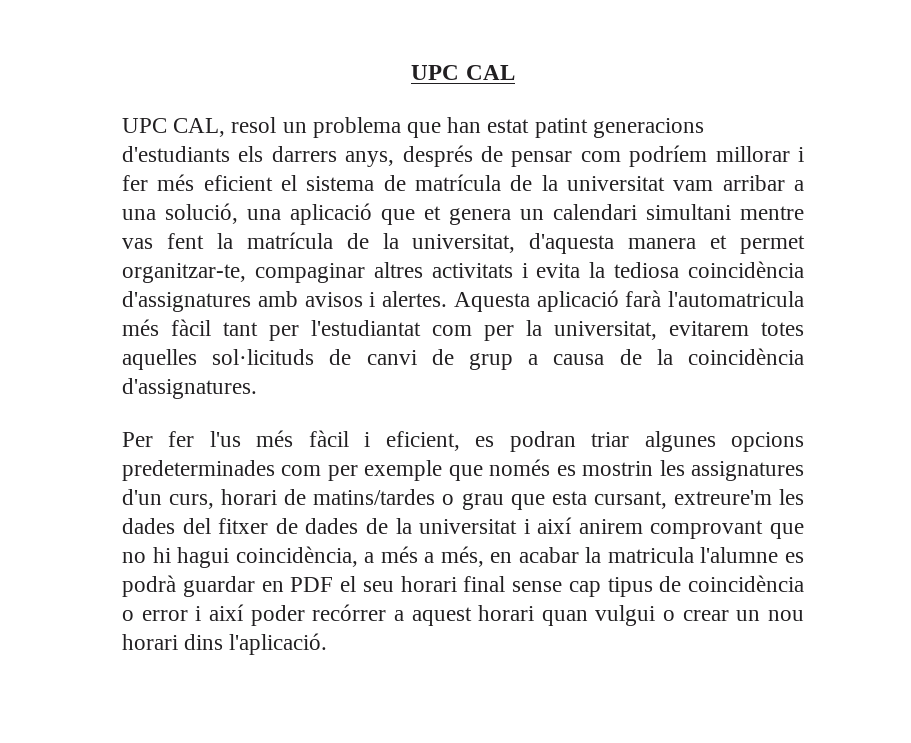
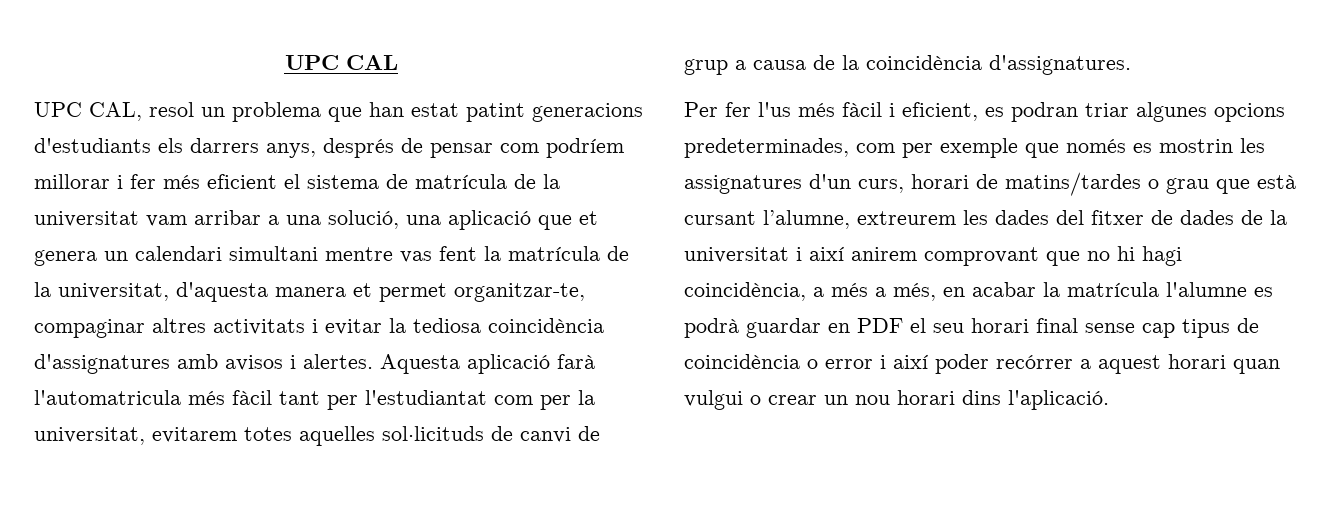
- UPC CAL, resol un problema que han estat patint generacions d'estudiants els darrers anys, després de pensar com podríem millorar i fer més eficient el sistema de matrícula de la universitat vam arribar a una solució, una aplicació que et genera un calendari simultani mentre vas fent la matrícula de la universitat, d'aquesta manera et permet organitzar-te, compaginar altres activitats i evita la tediosa coincidència d'assignatures amb avisos i alertes.
+ UPC CAL, resol un problema que han estat patint generacions d'estudiants els darrers anys, després de pensar com podríem millorar i fer més eficient el sistema de matrícula de la universitat vam arribar a una solució, una aplicació que et genera un calendari simultani mentre vas fent la matrícula de la universitat, d'aquesta manera et permet organitzar-te, compaginar altres activitats i evitar la tediosa coincidència d'assignatures amb avisos i alertes.
- Per fer l'us més fàcil i eficient, es podran triar algunes opcions predeterminades com per exemple que només es mostrin les assignatures d'un curs, horari de matins/tardes o grau que esta cursant, extreure'm les dades del fitxer de dades de la universitat i així anirem comprovant que no hi hagui coincidència, a més a més, en acabar la matricula l'alumne es podrà guardar en PDF el seu horari final sense cap tipus de coincidència o error i així poder recórrer a aquest horari quan vulgui o crear un nou horari dins l'aplicació.
+ Per fer l'us més fàcil i eficient, es podran triar algunes opcions predeterminades, com per exemple que només es mostrin les assignatures d'un curs, horari de matins/tardes o grau que està cursant l’alumne, extreurem les dades del fitxer de dades de la universitat i així anirem comprovant que no hi hagi coincidència, a més a més, en acabar la matrícula l'alumne es podrà guardar en PDF el seu horari final sense cap tipus de coincidència o error i així poder recórrer a aquest horari quan vulgui o crear un nou horari dins l'aplicació.

